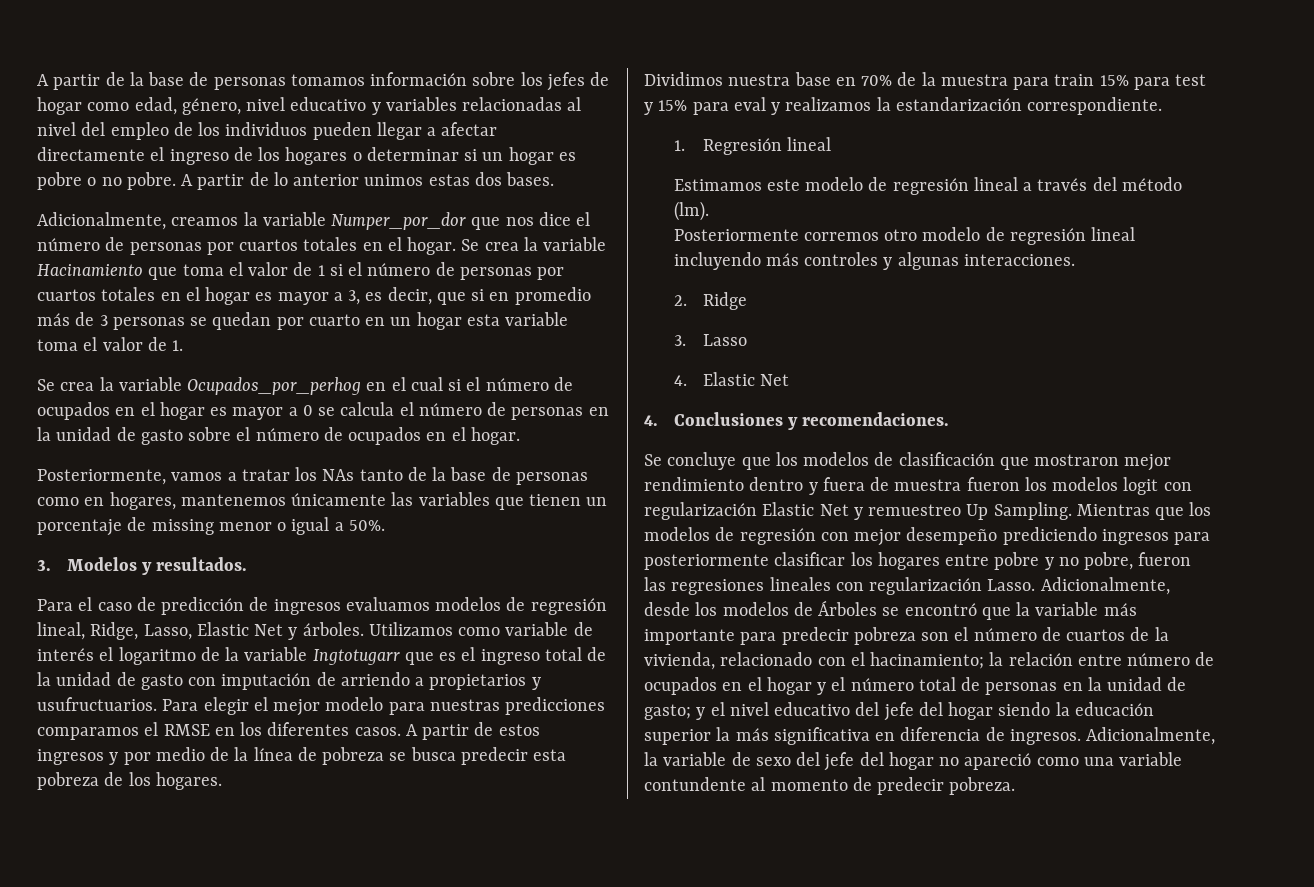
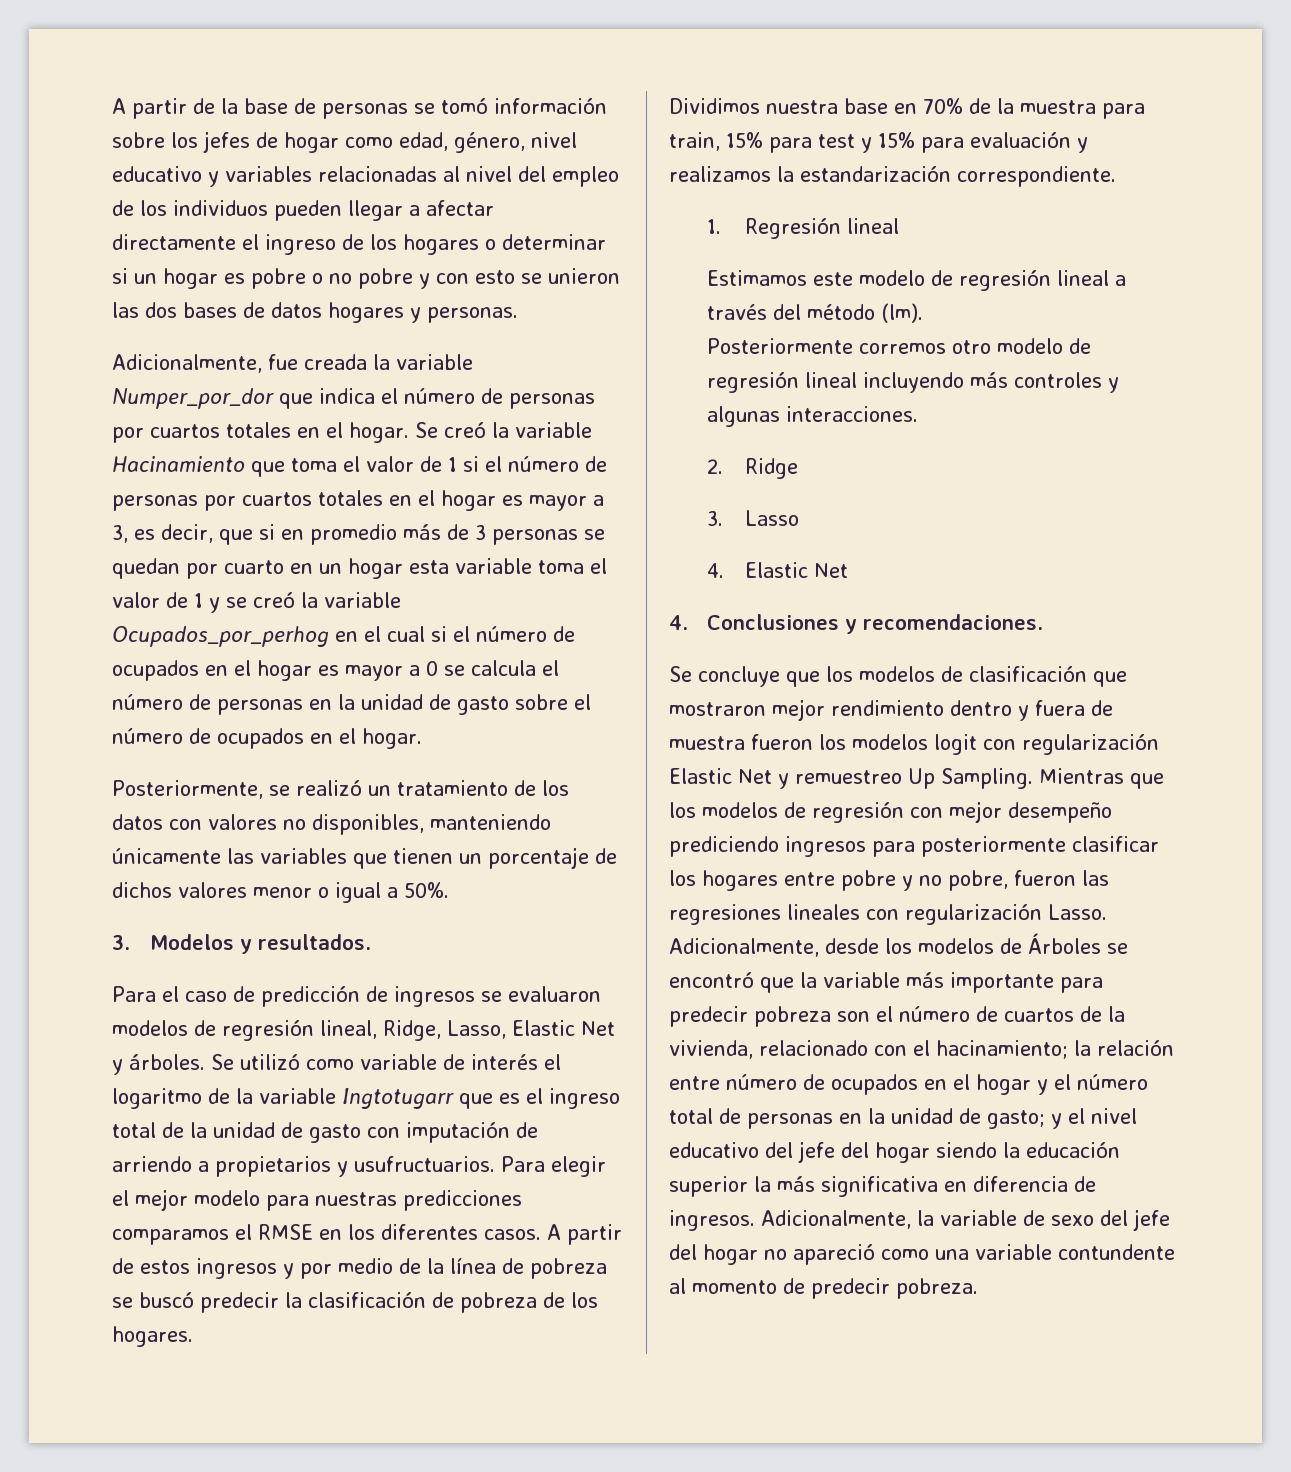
- A partir de la base de personas tomamos información sobre los jefes de hogar como edad, género, nivel educativo y variables relacionadas al nivel del empleo de los individuos pueden llegar a afectar directamente el ingreso de los hogares o determinar si un hogar es pobre o no pobre. A partir de lo anterior unimos estas dos bases.
- Adicionalmente, creamos la variable Numper_por_dor que nos dice el número de personas por cuartos totales en el hogar.
+ A partir de la base de personas se tomó información sobre los jefes de hogar como edad, género, nivel educativo y variables relacionadas al nivel del empleo de los individuos pueden llegar a afectar directamente el ingreso de los hogares o determinar si un hogar es pobre o no pobre y con esto se unieron las dos bases de datos hogares y personas.
+ Adicionalmente, fue creada la variable Numper_por_dor que indica el número de personas por cuartos totales en el hogar.
- Se crea la variable Hacinamiento que toma el valor de 1 si el número de personas por cuartos totales en el hogar es mayor a 3, es decir, que si en promedio más de 3 personas se quedan por cuarto en un hogar esta variable toma el valor de 1.
- Se crea la variable Ocupados_por_perhog en el cual si el número de ocupados en el hogar es mayor a 0 se calcula el número de personas en la unidad de gasto sobre el número de ocupados en el hogar.
+ Se creó la variable Hacinamiento que toma el valor de 1 si el número de personas por cuartos totales en el hogar es mayor a 3, es decir, que si en promedio más de 3 personas se quedan por cuarto en un hogar esta variable toma el valor de 1 y se creó la variable Ocupados_por_perhog en el cual si el número de ocupados en el hogar es mayor a 0 se calcula el número de personas en la unidad de gasto sobre el número de ocupados en el hogar.
- Posteriormente, vamos a tratar los NAs tanto de la base de personas como en hogares, mantenemos únicamente las variables que tienen un porcentaje de missing menor o igual a 50%.
+ Posteriormente, se realizó un tratamiento de los datos con valores no disponibles, manteniendo únicamente las variables que tienen un porcentaje de dichos valores menor o igual a 50%.
- Para el caso de predicción de ingresos evaluamos modelos de regresión lineal, Ridge, Lasso, Elastic Net y árboles.
+ Para el caso de predicción de ingresos se evaluaron modelos de regresión lineal, Ridge, Lasso, Elastic Net y árboles.
- Utilizamos como variable de interés el logaritmo de la variable Ingtotugarr que es el ingreso total de la unidad de gasto con imputación de arriendo a propietarios y usufructuarios.
+ Se utilizó como variable de interés el logaritmo de la variable Ingtotugarr que es el ingreso total de la unidad de gasto con imputación de arriendo a propietarios y usufructuarios.
- A partir de estos ingresos y por medio de la línea de pobreza se busca predecir esta pobreza de los hogares.
+ A partir de estos ingresos y por medio de la línea de pobreza se buscó predecir la clasificación de pobreza de los hogares.
- Dividimos nuestra base en 70% de la muestra para train 15% para test y 15% para eval y realizamos la estandarización correspondiente.
+ Dividimos nuestra base en 70% de la muestra para train, 15% para test y 15% para evaluación y realizamos la estandarización correspondiente.

